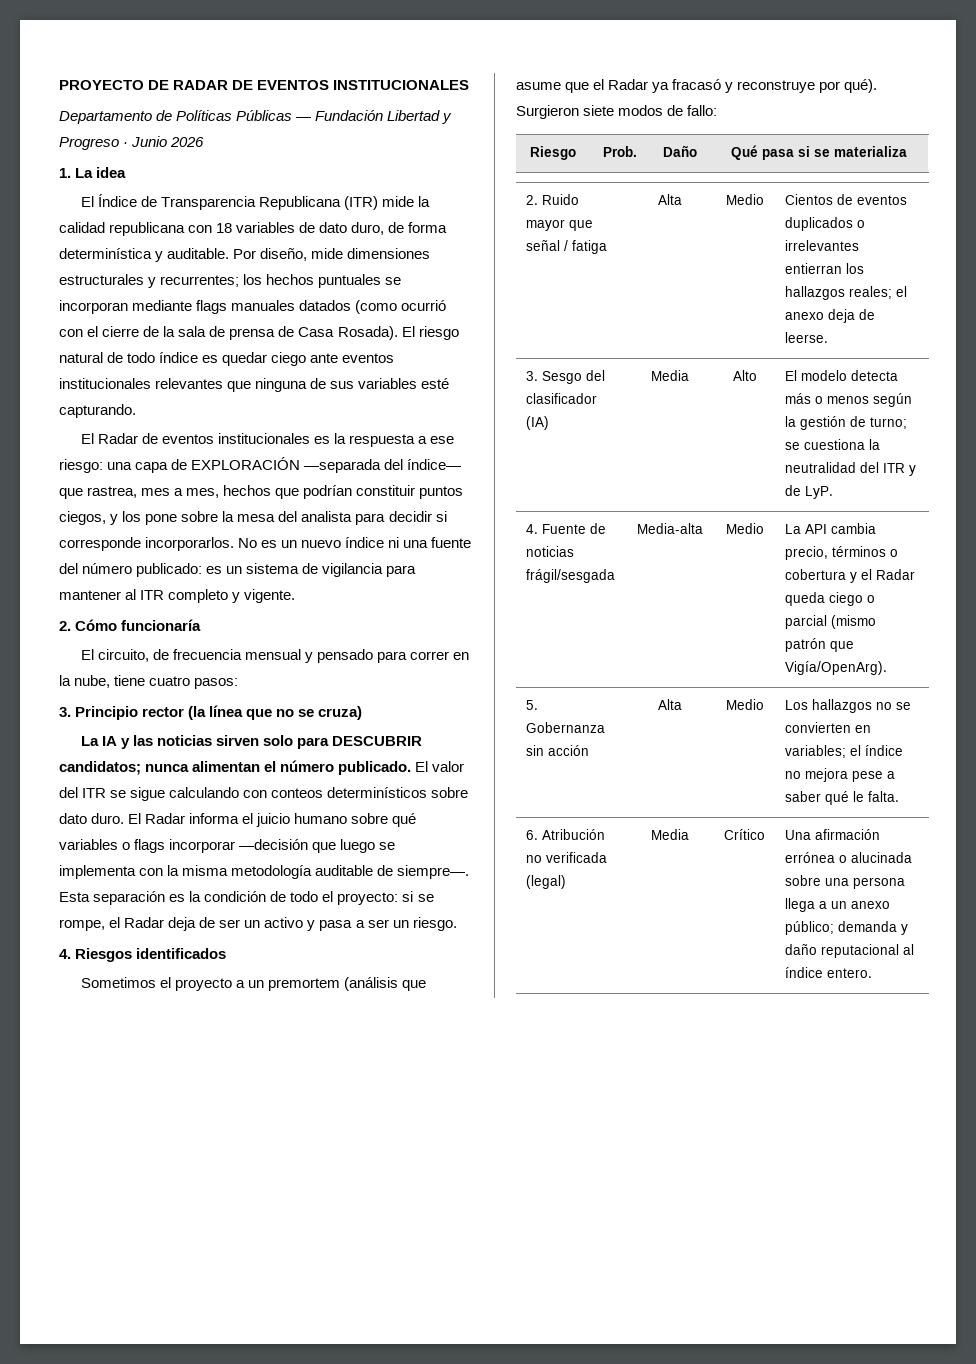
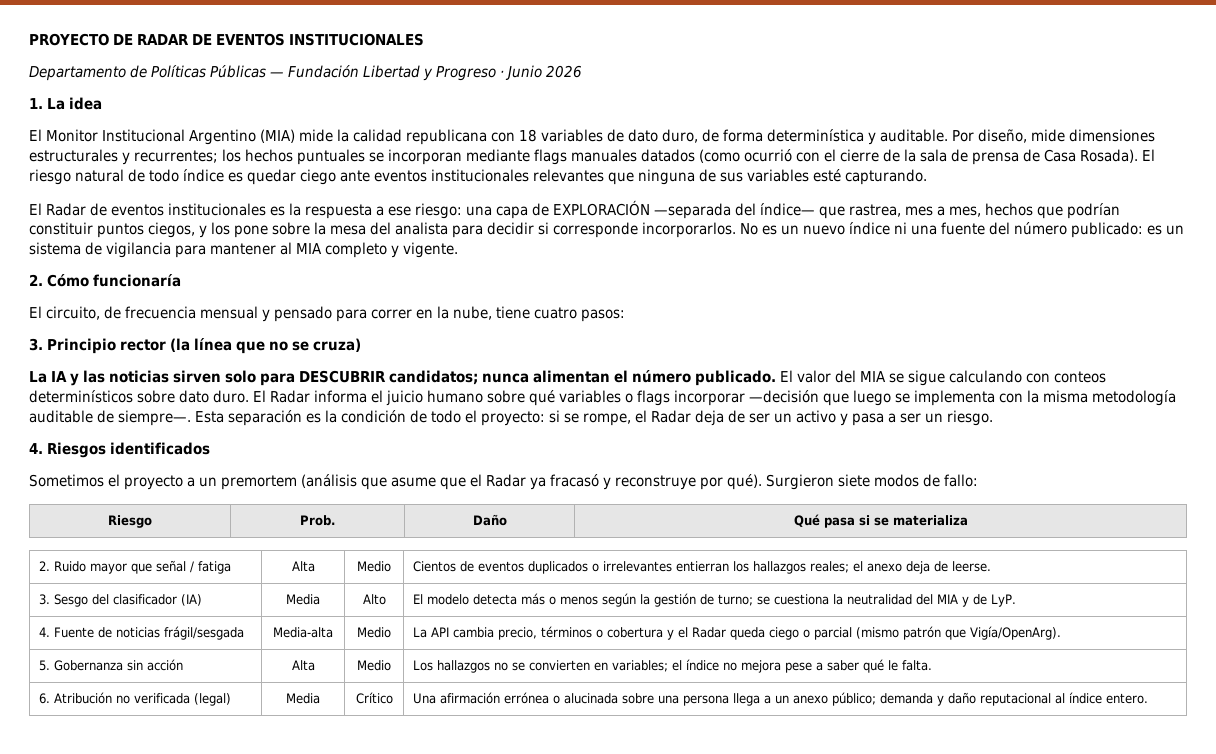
- El Índice de Transparencia Republicana (ITR) mide la calidad republicana con 18 variables de dato duro, de forma determinística y auditable.
+ El Monitor Institucional Argentino (MIA) mide la calidad republicana con 18 variables de dato duro, de forma determinística y auditable.
- No es un nuevo índice ni una fuente del número publicado: es un sistema de vigilancia para mantener al ITR completo y vigente.
+ No es un nuevo índice ni una fuente del número publicado: es un sistema de vigilancia para mantener al MIA completo y vigente.
- El valor del ITR se sigue calculando con conteos determinísticos sobre dato duro.
+ El valor del MIA se sigue calculando con conteos determinísticos sobre dato duro.
- 3. Sesgo del clasificador (IA) | Media | Alto | El modelo detecta más o menos según la gestión de turno; se cuestiona la neutralidad del ITR y de LyP.
+ 3. Sesgo del clasificador (IA) | Media | Alto | El modelo detecta más o menos según la gestión de turno; se cuestiona la neutralidad del MIA y de LyP.

